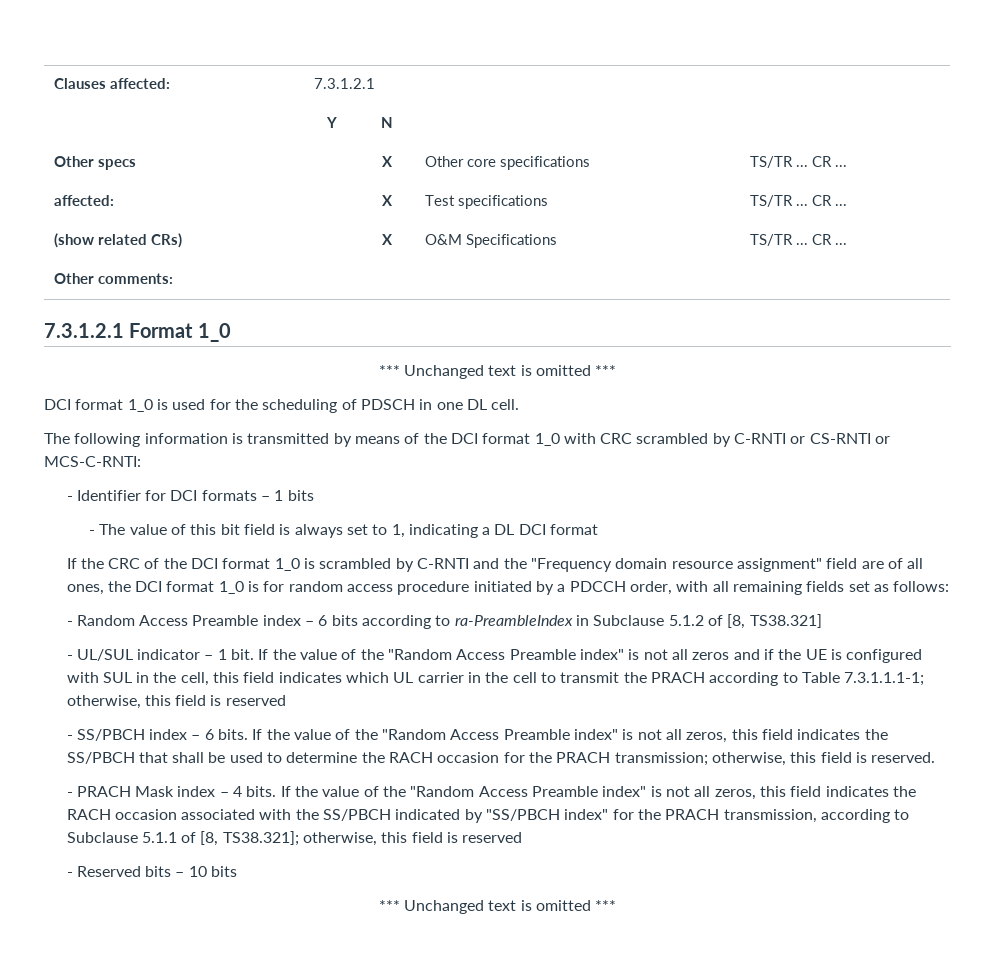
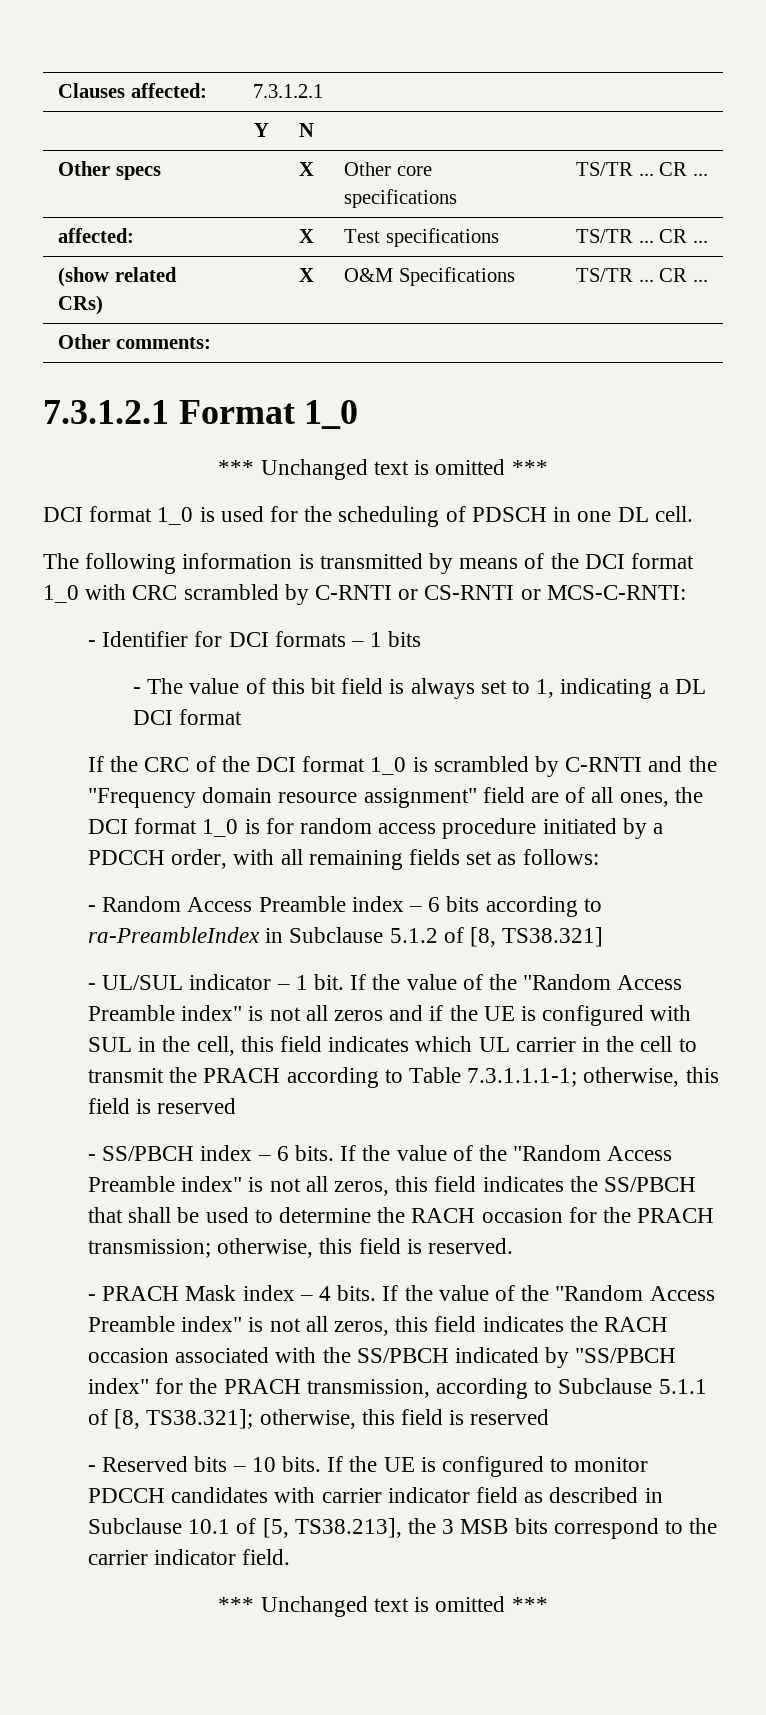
- - Reserved bits – 10 bits
+ - Reserved bits – 10 bits. If the UE is configured to monitor PDCCH candidates with carrier indicator field as described in Subclause 10.1 of [5, TS38.213], the 3 MSB bits correspond to the carrier indicator field.

